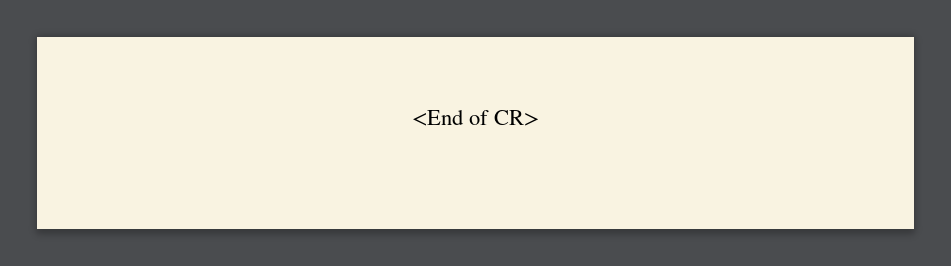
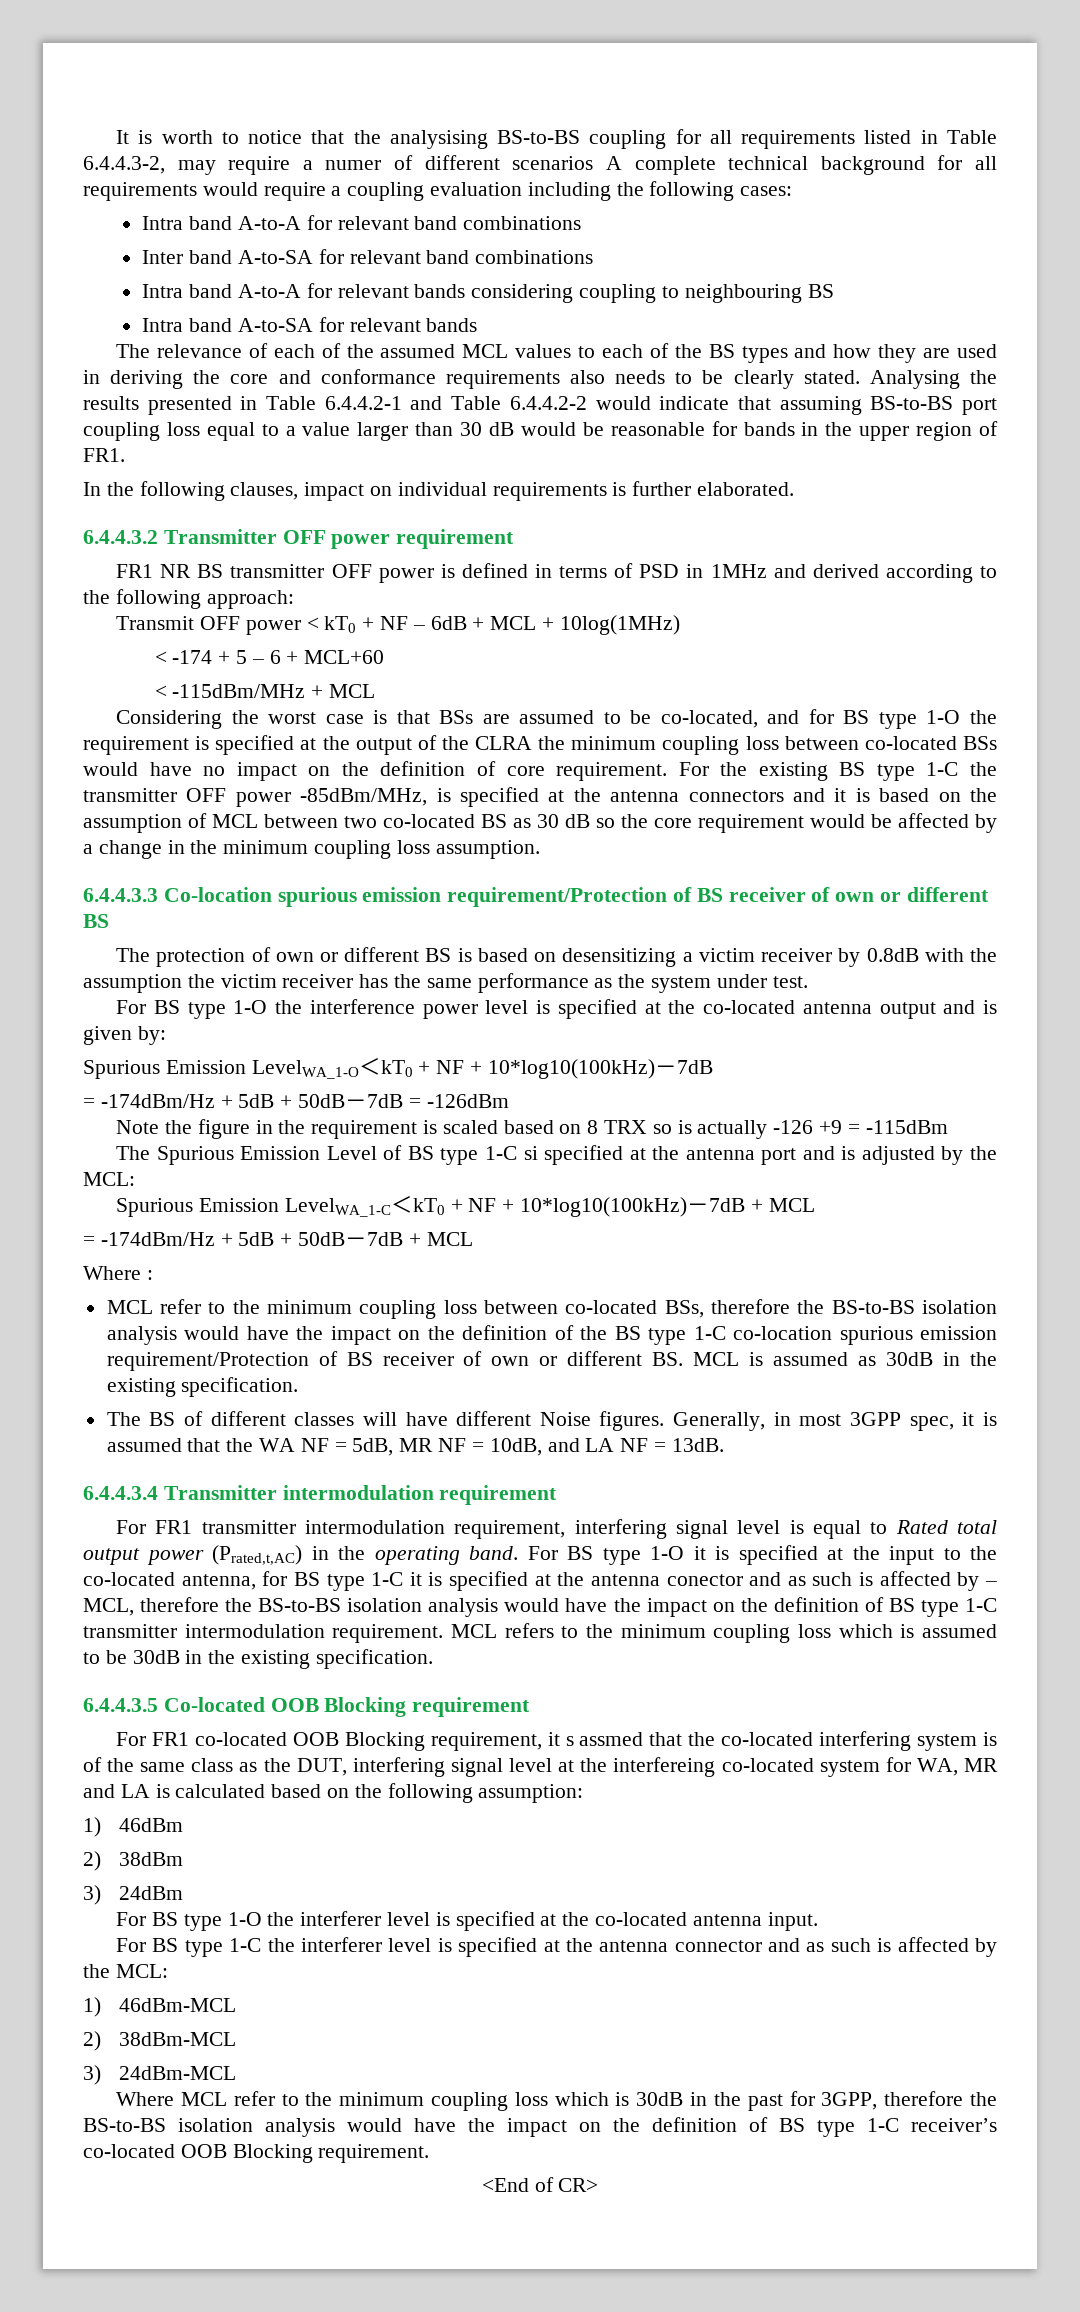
+ It is worth to notice that the analysising BS-to-BS coupling for all requirements listed in Table 6.4.4.3-2, may require a numer of different scenarios A complete technical background for all requirements would require a coupling evaluation including the following cases:
+ Intra band A-to-A for relevant band combinations
+ Inter band A-to-SA for relevant band combinations
+ Intra band A-to-A for relevant bands considering coupling to neighbouring BS
+ Intra band A-to-SA for relevant bands
+ The relevance of each of the assumed MCL values to each of the BS types and how they are used in deriving the core and conformance requirements also needs to be clearly stated. Analysing the results presented in Table 6.4.4.2-1 and Table 6.4.4.2-2 would indicate that assuming BS-to-BS port coupling loss equal to a value larger than 30 dB would be reasonable for bands in the upper region of FR1.
+ In the following clauses, impact on individual requirements is further elaborated.
+ 6.4.4.3.2 Transmitter OFF power requirement
+ FR1 NR BS transmitter OFF power is defined in terms of PSD in 1MHz and derived according to the following approach:
+ Transmit OFF power < kT0 + NF – 6dB + MCL + 10log(1MHz)
+ < -174 + 5 – 6 + MCL+60
+ < -115dBm/MHz + MCL
+ Considering the worst case is that BSs are assumed to be co-located, and for BS type 1-O the requirement is specified at the output of the CLRA the minimum coupling loss between co-located BSs would have no impact on the definition of core requirement. For the existing BS type 1-C the transmitter OFF power -85dBm/MHz, is specified at the antenna connectors and it is based on the assumption of MCL between two co-located BS as 30 dB so the core requirement would be affected by a change in the minimum coupling loss assumption.
+ 6.4.4.3.3 Co-location spurious emission requirement/Protection of BS receiver of own or different BS
+ The protection of own or different BS is based on desensitizing a victim receiver by 0.8dB with the assumption the victim receiver has the same performance as the system under test.
+ For BS type 1-O the interference power level is specified at the co-located antenna output and is given by:
+ Spurious Emission LevelWA_1-O＜kT0 + NF + 10*log10(100kHz)－7dB
+ = -174dBm/Hz + 5dB + 50dB－7dB = -126dBm
+ Note the figure in the requirement is scaled based on 8 TRX so is actually -126 +9 = -115dBm
+ The Spurious Emission Level of BS type 1-C si specified at the antenna port and is adjusted by the MCL:
+ Spurious Emission LevelWA_1-C＜kT0 + NF + 10*log10(100kHz)－7dB + MCL
+ = -174dBm/Hz + 5dB + 50dB－7dB + MCL
+ Where :
+ MCL refer to the minimum coupling loss between co-located BSs, therefore the BS-to-BS isolation analysis would have the impact on the definition of the BS type 1-C co-location spurious emission requirement/Protection of BS receiver of own or different BS. MCL is assumed as 30dB in the existing specification.
+ The BS of different classes will have different Noise figures. Generally, in most 3GPP spec, it is assumed that the WA NF = 5dB, MR NF = 10dB, and LA NF = 13dB.
+ 6.4.4.3.4 Transmitter intermodulation requirement
+ For FR1 transmitter intermodulation requirement, interfering signal level is equal to Rated total output power (Prated,t,AC) in the operating band. For BS type 1-O it is specified at the input to the co-located antenna, for BS type 1-C it is specified at the antenna conector and as such is affected by – MCL, therefore the BS-to-BS isolation analysis would have the impact on the definition of BS type 1-C transmitter intermodulation requirement. MCL refers to the minimum coupling loss which is assumed to be 30dB in the existing specification.
+ 6.4.4.3.5 Co-located OOB Blocking requirement
+ For FR1 co-located OOB Blocking requirement, it s assmed that the co-located interfering system is of the same class as the DUT, interfering signal level at the interfereing co-located system for WA, MR and LA is calculated based on the following assumption:
+ 1) 46dBm
+ 2) 38dBm
+ 3) 24dBm
+ For BS type 1-O the interferer level is specified at the co-located antenna input.
+ For BS type 1-C the interferer level is specified at the antenna connector and as such is affected by the MCL:
+ 1) 46dBm-MCL
+ 2) 38dBm-MCL
+ 3) 24dBm-MCL
+ Where MCL refer to the minimum coupling loss which is 30dB in the past for 3GPP, therefore the BS-to-BS isolation analysis would have the impact on the definition of BS type 1-C receiver’s co-located OOB Blocking requirement.

